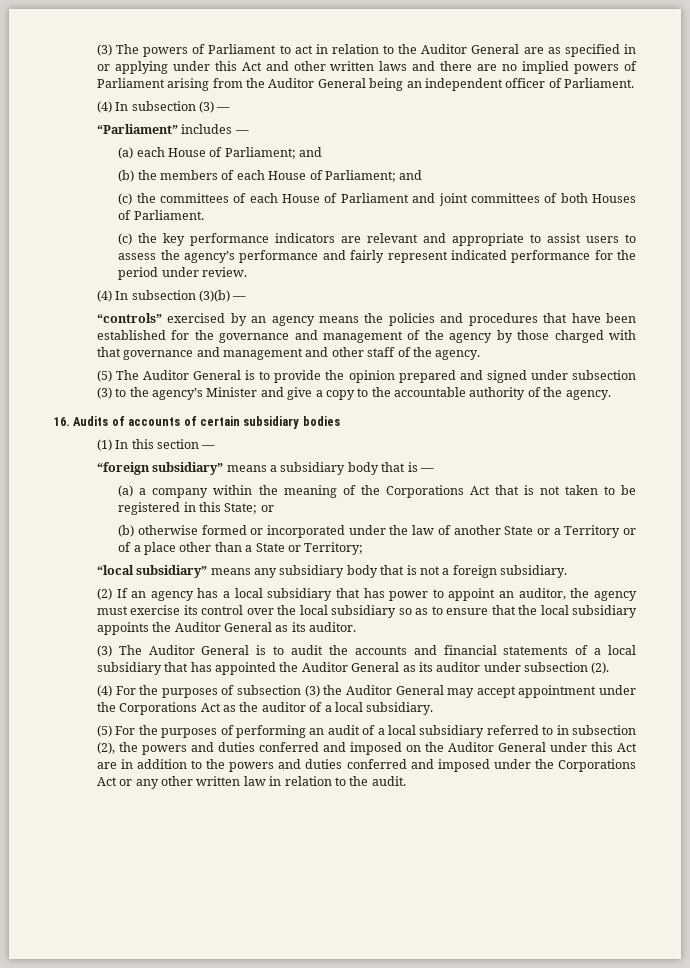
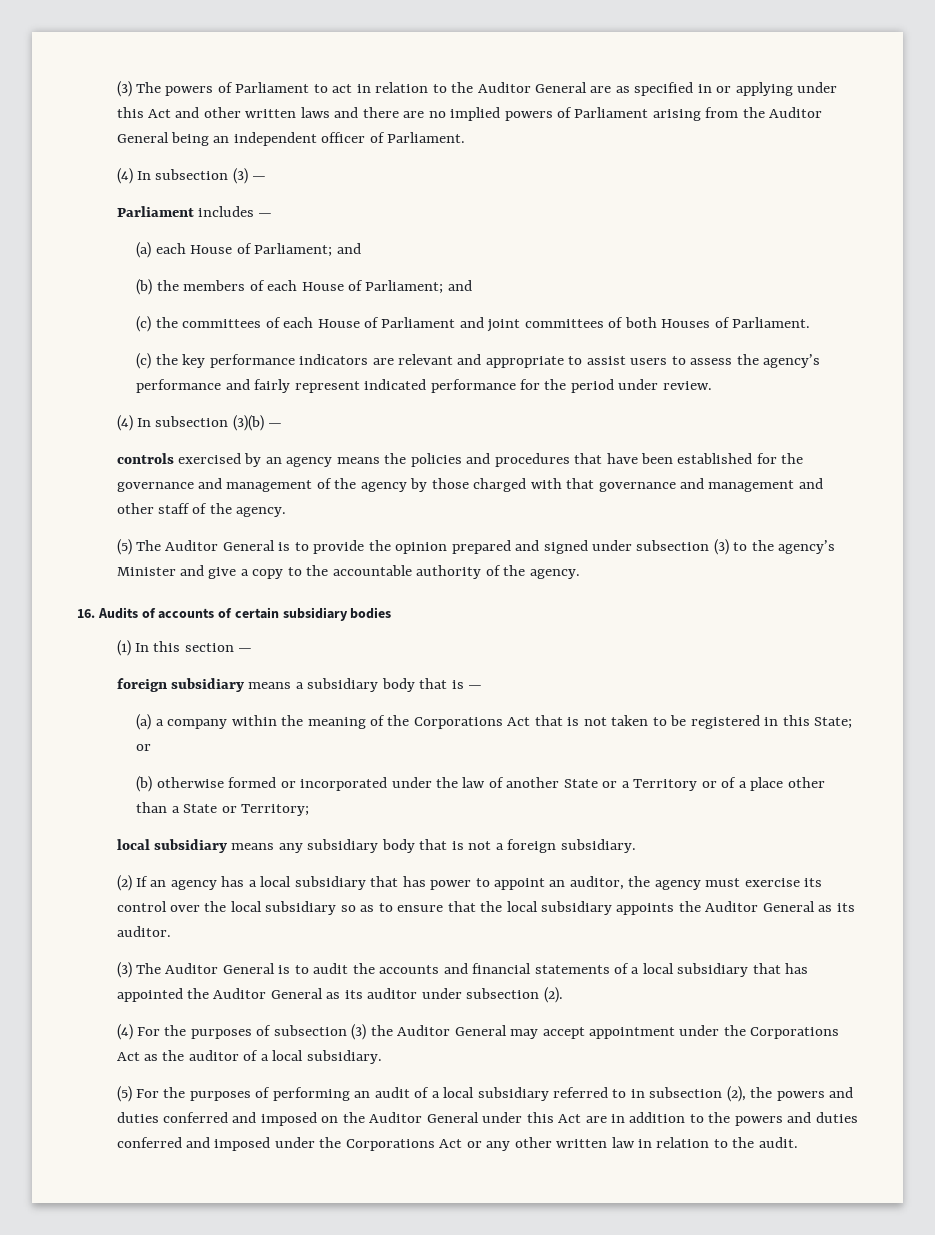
- “Parliament” includes —
+ Parliament includes —
- “controls” exercised by an agency means the policies and procedures that have been established for the governance and management of the agency by those charged with that governance and management and other staff of the agency.
+ controls exercised by an agency means the policies and procedures that have been established for the governance and management of the agency by those charged with that governance and management and other staff of the agency.
- “foreign subsidiary” means a subsidiary body that is —
+ foreign subsidiary means a subsidiary body that is —
- “local subsidiary” means any subsidiary body that is not a foreign subsidiary.
+ local subsidiary means any subsidiary body that is not a foreign subsidiary.

